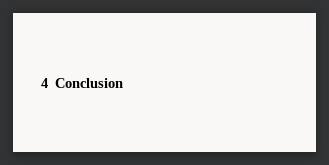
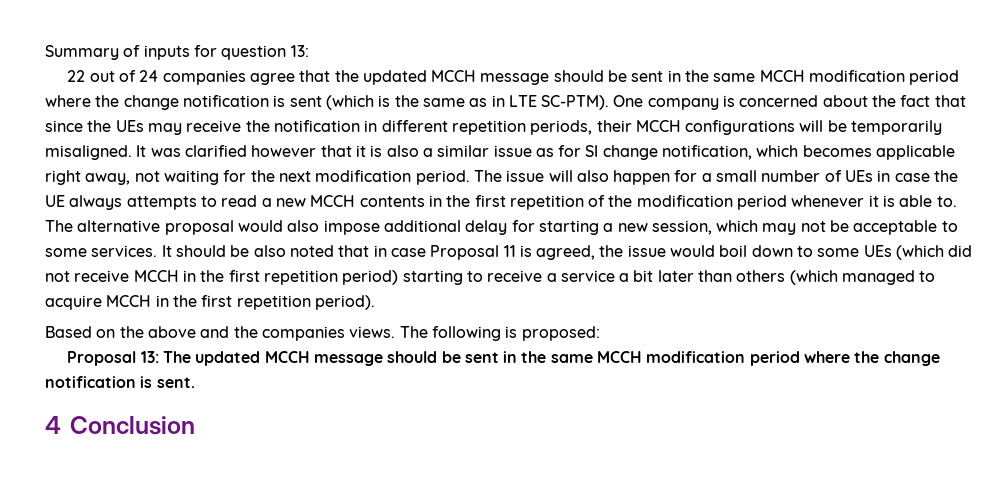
+ Summary of inputs for question 13:
+ 22 out of 24 companies agree that the updated MCCH message should be sent in the same MCCH modification period where the change notification is sent (which is the same as in LTE SC-PTM). One company is concerned about the fact that since the UEs may receive the notification in different repetition periods, their MCCH configurations will be temporarily misaligned. It was clarified however that it is also a similar issue as for SI change notification, which becomes applicable right away, not waiting for the next modification period. The issue will also happen for a small number of UEs in case the UE always attempts to read a new MCCH contents in the first repetition of the modification period whenever it is able to. The alternative proposal would also impose additional delay for starting a new session, which may not be acceptable to some services. It should be also noted that in case Proposal 11 is agreed, the issue would boil down to some UEs (which did not receive MCCH in the first repetition period) starting to receive a service a bit later than others (which managed to acquire MCCH in the first repetition period).
+ Based on the above and the companies views. The following is proposed:
+ Proposal 13: The updated MCCH message should be sent in the same MCCH modification period where the change notification is sent.

